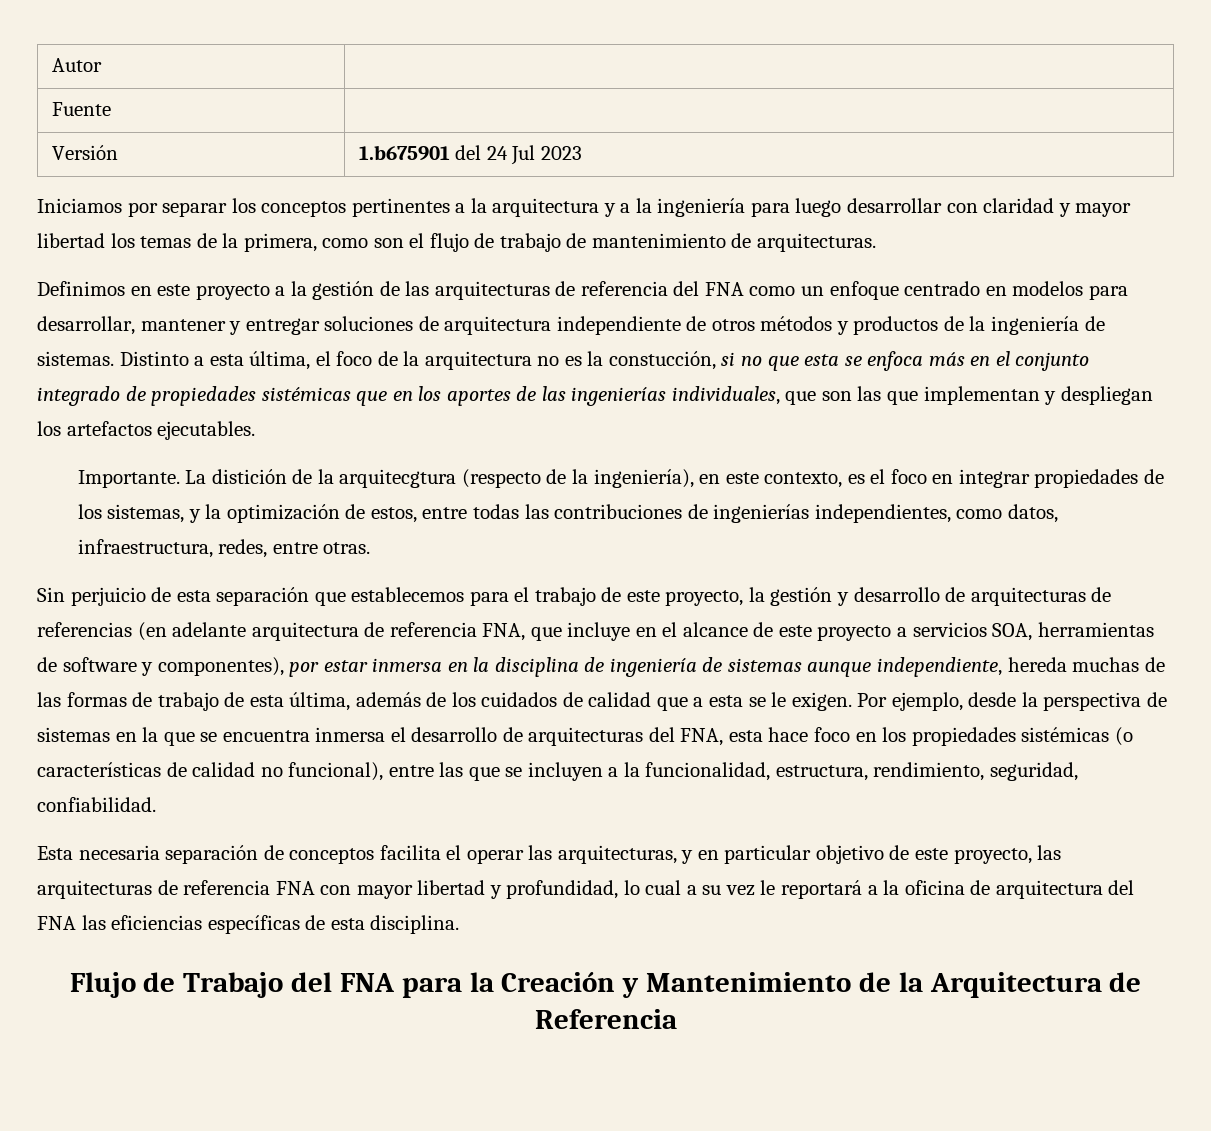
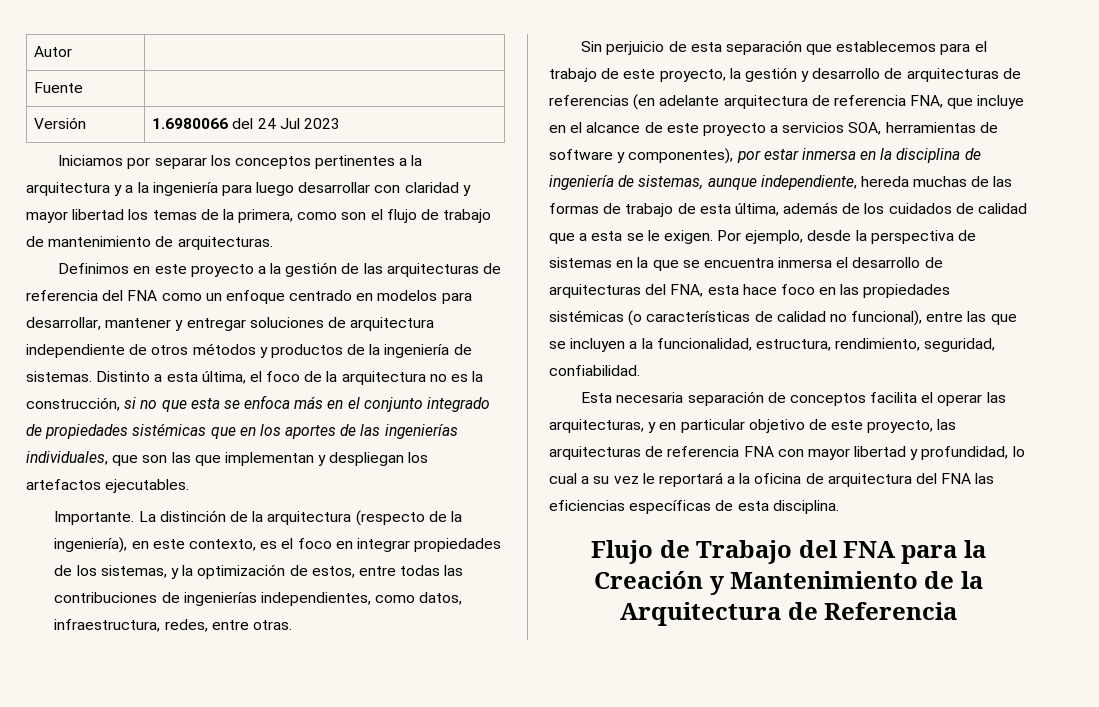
- Versión | 1.b675901 del 24 Jul 2023
+ Versión | 1.6980066 del 24 Jul 2023
- Distinto a esta última, el foco de la arquitectura no es la constucción, si no que esta se enfoca más en el conjunto integrado de propiedades sistémicas que en los aportes de las ingenierías individuales, que son las que implementan y despliegan los artefactos ejecutables.
+ Distinto a esta última, el foco de la arquitectura no es la construcción, si no que esta se enfoca más en el conjunto integrado de propiedades sistémicas que en los aportes de las ingenierías individuales, que son las que implementan y despliegan los artefactos ejecutables.
- La distición de la arquitecgtura (respecto de la ingeniería), en este contexto, es el foco en integrar propiedades de los sistemas, y la optimización de estos, entre todas las contribuciones de ingenierías independientes, como datos, infraestructura, redes, entre otras.
+ La distinción de la arquitectura (respecto de la ingeniería), en este contexto, es el foco en integrar propiedades de los sistemas, y la optimización de estos, entre todas las contribuciones de ingenierías independientes, como datos, infraestructura, redes, entre otras.
- Sin perjuicio de esta separación que establecemos para el trabajo de este proyecto, la gestión y desarrollo de arquitecturas de referencias (en adelante arquitectura de referencia FNA, que incluye en el alcance de este proyecto a servicios SOA, herramientas de software y componentes), por estar inmersa en la disciplina de ingeniería de sistemas aunque independiente, hereda muchas de las formas de trabajo de esta última, además de los cuidados de calidad que a esta se le exigen.
+ Sin perjuicio de esta separación que establecemos para el trabajo de este proyecto, la gestión y desarrollo de arquitecturas de referencias (en adelante arquitectura de referencia FNA, que incluye en el alcance de este proyecto a servicios SOA, herramientas de software y componentes), por estar inmersa en la disciplina de ingeniería de sistemas, aunque independiente, hereda muchas de las formas de trabajo de esta última, además de los cuidados de calidad que a esta se le exigen.
- Por ejemplo, desde la perspectiva de sistemas en la que se encuentra inmersa el desarrollo de arquitecturas del FNA, esta hace foco en los propiedades sistémicas (o características de calidad no funcional), entre las que se incluyen a la funcionalidad, estructura, rendimiento, seguridad, confiabilidad.
+ Por ejemplo, desde la perspectiva de sistemas en la que se encuentra inmersa el desarrollo de arquitecturas del FNA, esta hace foco en las propiedades sistémicas (o características de calidad no funcional), entre las que se incluyen a la funcionalidad, estructura, rendimiento, seguridad, confiabilidad.

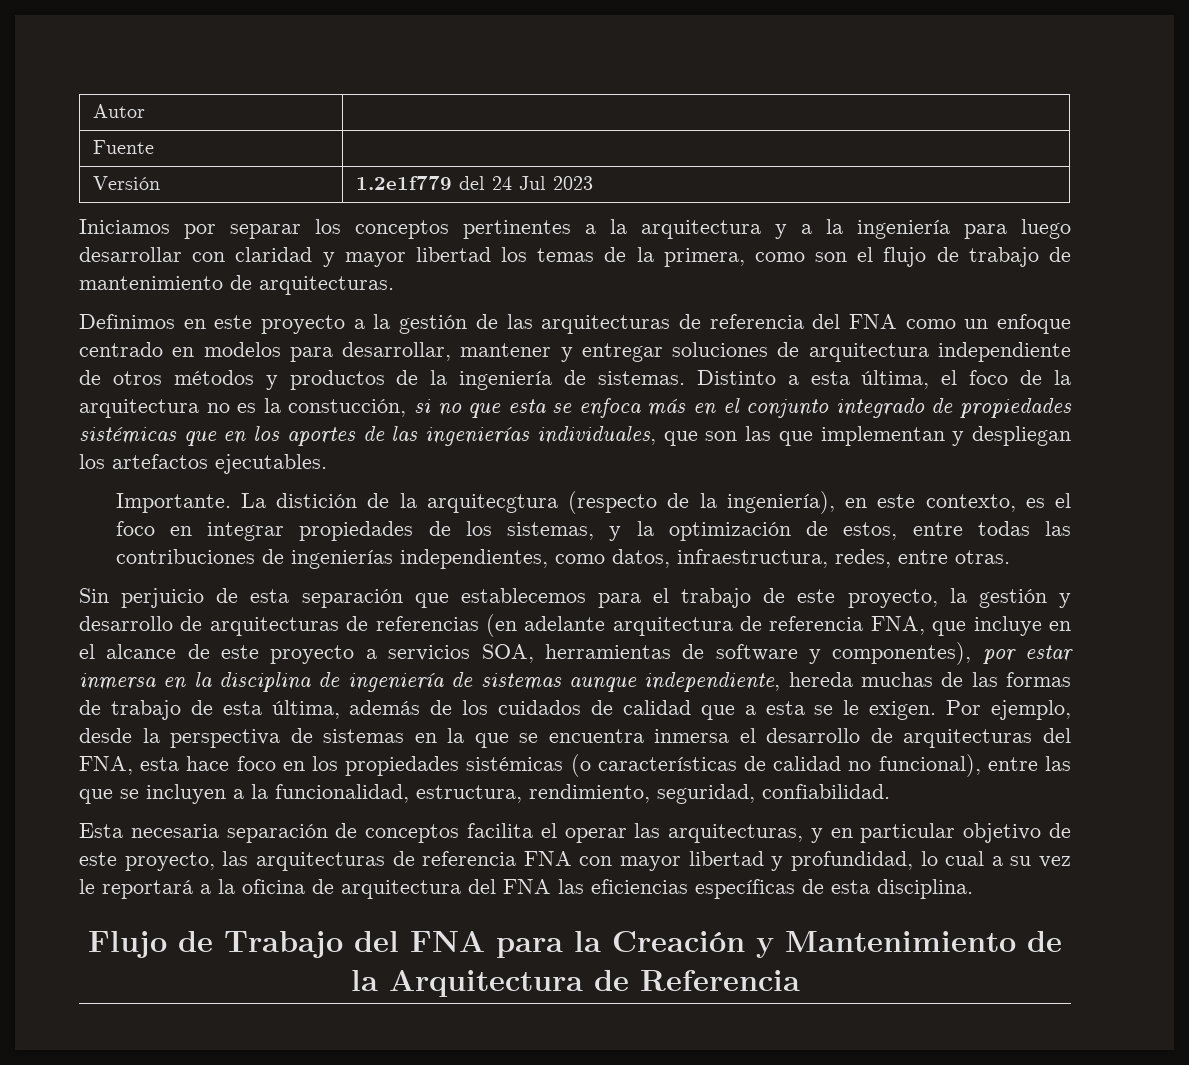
- Versión | 1.6980066 del 24 Jul 2023
+ Versión | 1.2e1f779 del 24 Jul 2023
- Distinto a esta última, el foco de la arquitectura no es la construcción, si no que esta se enfoca más en el conjunto integrado de propiedades sistémicas que en los aportes de las ingenierías individuales, que son las que implementan y despliegan los artefactos ejecutables.
+ Distinto a esta última, el foco de la arquitectura no es la constucción, si no que esta se enfoca más en el conjunto integrado de propiedades sistémicas que en los aportes de las ingenierías individuales, que son las que implementan y despliegan los artefactos ejecutables.
- La distinción de la arquitectura (respecto de la ingeniería), en este contexto, es el foco en integrar propiedades de los sistemas, y la optimización de estos, entre todas las contribuciones de ingenierías independientes, como datos, infraestructura, redes, entre otras.
+ La distición de la arquitecgtura (respecto de la ingeniería), en este contexto, es el foco en integrar propiedades de los sistemas, y la optimización de estos, entre todas las contribuciones de ingenierías independientes, como datos, infraestructura, redes, entre otras.
- Sin perjuicio de esta separación que establecemos para el trabajo de este proyecto, la gestión y desarrollo de arquitecturas de referencias (en adelante arquitectura de referencia FNA, que incluye en el alcance de este proyecto a servicios SOA, herramientas de software y componentes), por estar inmersa en la disciplina de ingeniería de sistemas, aunque independiente, hereda muchas de las formas de trabajo de esta última, además de los cuidados de calidad que a esta se le exigen.
+ Sin perjuicio de esta separación que establecemos para el trabajo de este proyecto, la gestión y desarrollo de arquitecturas de referencias (en adelante arquitectura de referencia FNA, que incluye en el alcance de este proyecto a servicios SOA, herramientas de software y componentes), por estar inmersa en la disciplina de ingeniería de sistemas aunque independiente, hereda muchas de las formas de trabajo de esta última, además de los cuidados de calidad que a esta se le exigen.
- Por ejemplo, desde la perspectiva de sistemas en la que se encuentra inmersa el desarrollo de arquitecturas del FNA, esta hace foco en las propiedades sistémicas (o características de calidad no funcional), entre las que se incluyen a la funcionalidad, estructura, rendimiento, seguridad, confiabilidad.
+ Por ejemplo, desde la perspectiva de sistemas en la que se encuentra inmersa el desarrollo de arquitecturas del FNA, esta hace foco en los propiedades sistémicas (o características de calidad no funcional), entre las que se incluyen a la funcionalidad, estructura, rendimiento, seguridad, confiabilidad.

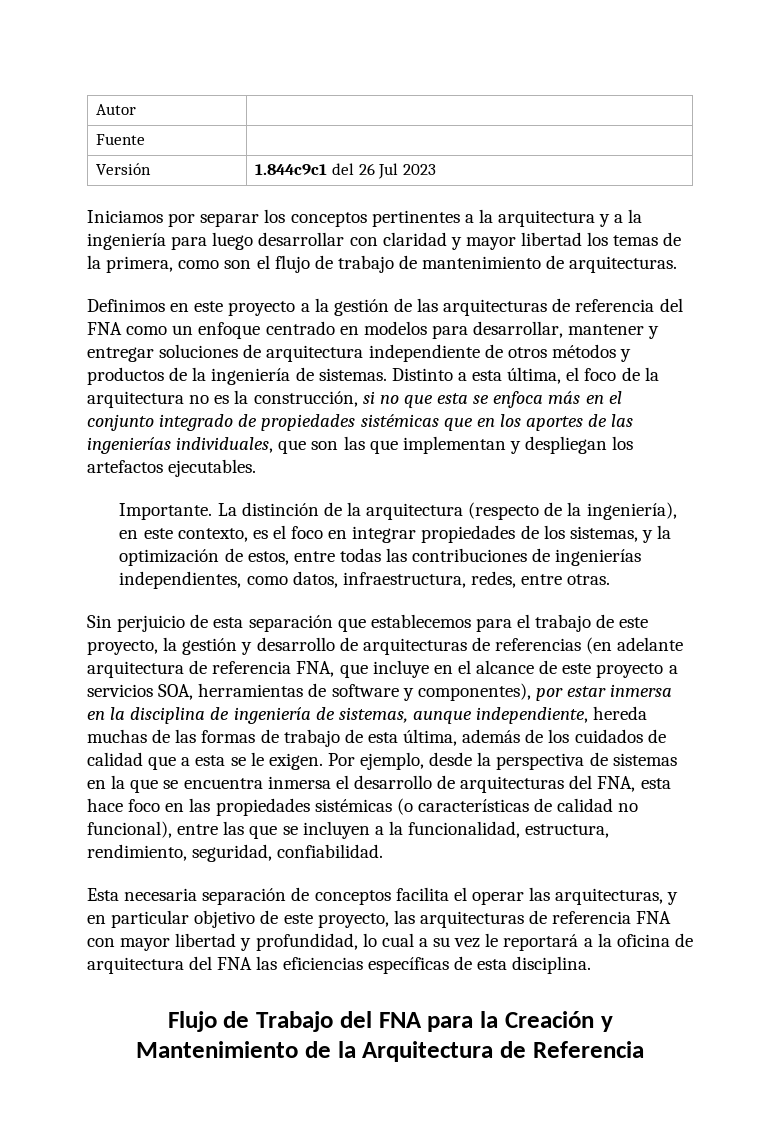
- Versión | 1.2e1f779 del 24 Jul 2023
+ Versión | 1.844c9c1 del 26 Jul 2023
- Distinto a esta última, el foco de la arquitectura no es la constucción, si no que esta se enfoca más en el conjunto integrado de propiedades sistémicas que en los aportes de las ingenierías individuales, que son las que implementan y despliegan los artefactos ejecutables.
+ Distinto a esta última, el foco de la arquitectura no es la construcción, si no que esta se enfoca más en el conjunto integrado de propiedades sistémicas que en los aportes de las ingenierías individuales, que son las que implementan y despliegan los artefactos ejecutables.
- La distición de la arquitecgtura (respecto de la ingeniería), en este contexto, es el foco en integrar propiedades de los sistemas, y la optimización de estos, entre todas las contribuciones de ingenierías independientes, como datos, infraestructura, redes, entre otras.
+ La distinción de la arquitectura (respecto de la ingeniería), en este contexto, es el foco en integrar propiedades de los sistemas, y la optimización de estos, entre todas las contribuciones de ingenierías independientes, como datos, infraestructura, redes, entre otras.
- Sin perjuicio de esta separación que establecemos para el trabajo de este proyecto, la gestión y desarrollo de arquitecturas de referencias (en adelante arquitectura de referencia FNA, que incluye en el alcance de este proyecto a servicios SOA, herramientas de software y componentes), por estar inmersa en la disciplina de ingeniería de sistemas aunque independiente, hereda muchas de las formas de trabajo de esta última, además de los cuidados de calidad que a esta se le exigen.
+ Sin perjuicio de esta separación que establecemos para el trabajo de este proyecto, la gestión y desarrollo de arquitecturas de referencias (en adelante arquitectura de referencia FNA, que incluye en el alcance de este proyecto a servicios SOA, herramientas de software y componentes), por estar inmersa en la disciplina de ingeniería de sistemas, aunque independiente, hereda muchas de las formas de trabajo de esta última, además de los cuidados de calidad que a esta se le exigen.
- Por ejemplo, desde la perspectiva de sistemas en la que se encuentra inmersa el desarrollo de arquitecturas del FNA, esta hace foco en los propiedades sistémicas (o características de calidad no funcional), entre las que se incluyen a la funcionalidad, estructura, rendimiento, seguridad, confiabilidad.
+ Por ejemplo, desde la perspectiva de sistemas en la que se encuentra inmersa el desarrollo de arquitecturas del FNA, esta hace foco en las propiedades sistémicas (o características de calidad no funcional), entre las que se incluyen a la funcionalidad, estructura, rendimiento, seguridad, confiabilidad.

